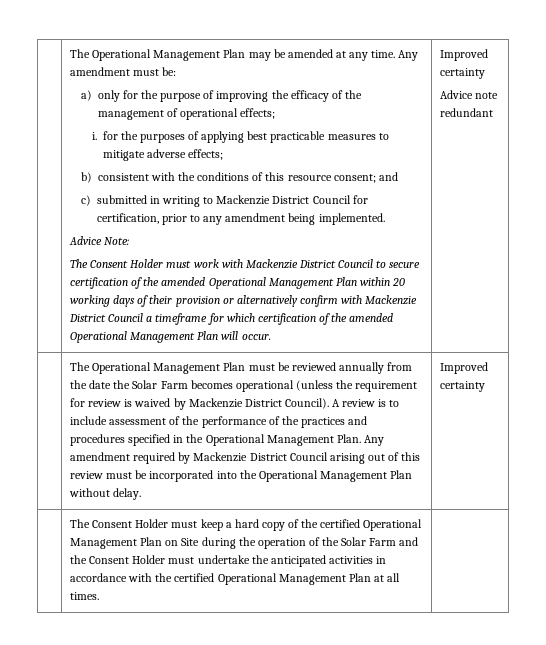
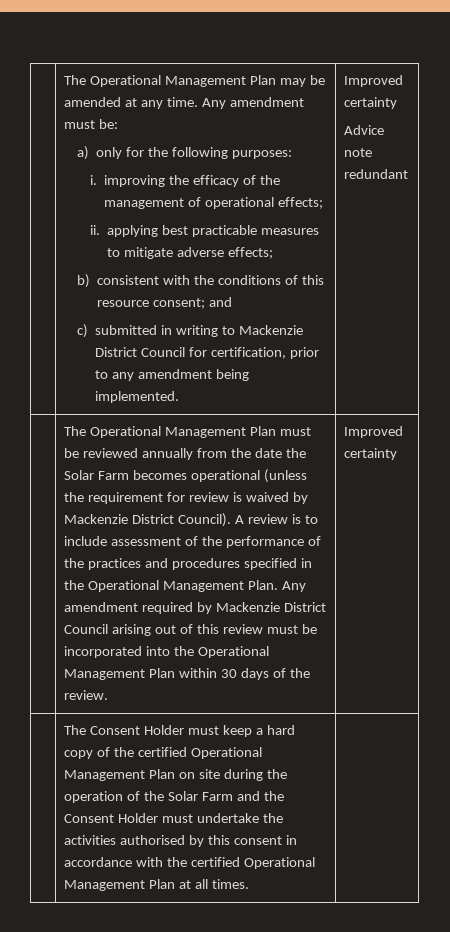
- a) only for the purpose of improving the efficacy of the management of operational effects;
+ a) only for the following purposes:
+ i. improving the efficacy of the management of operational effects;
- i. for the purposes of applying best practicable measures to mitigate adverse effects;
+ ii. applying best practicable measures to mitigate adverse effects;
- Advice Note:
- The Consent Holder must work with Mackenzie District Council to secure certification of the amended Operational Management Plan within 20 working days of their provision or alternatively confirm with Mackenzie District Council a timeframe for which certification of the amended Operational Management Plan will occur.
- Any amendment required by Mackenzie District Council arising out of this review must be incorporated into the Operational Management Plan without delay.
+ Any amendment required by Mackenzie District Council arising out of this review must be incorporated into the Operational Management Plan within 30 days of the review.
- The Consent Holder must keep a hard copy of the certified Operational Management Plan on Site during the operation of the Solar Farm and the Consent Holder must undertake the anticipated activities in accordance with the certified Operational Management Plan at all times.
+ The Consent Holder must keep a hard copy of the certified Operational Management Plan on site during the operation of the Solar Farm and the Consent Holder must undertake the activities authorised by this consent in accordance with the certified Operational Management Plan at all times.

